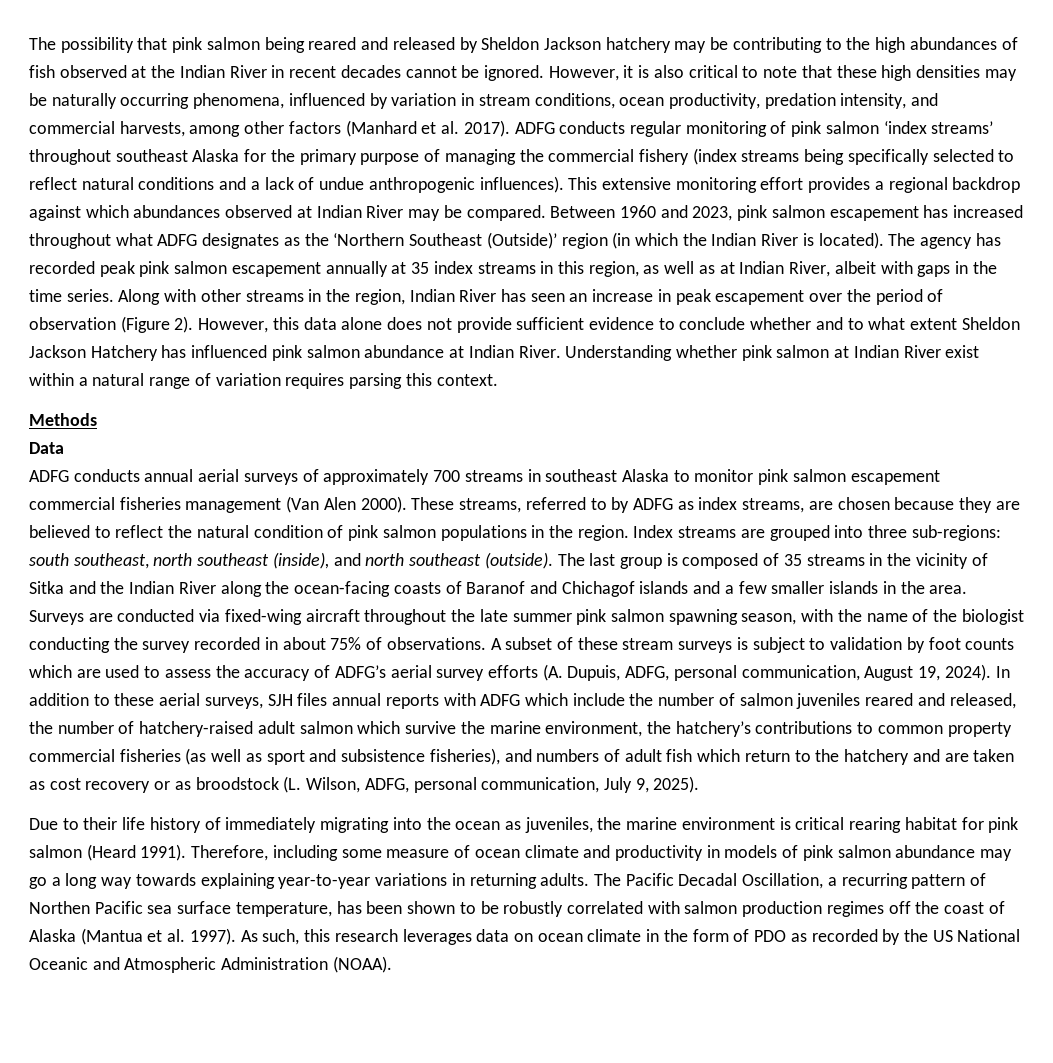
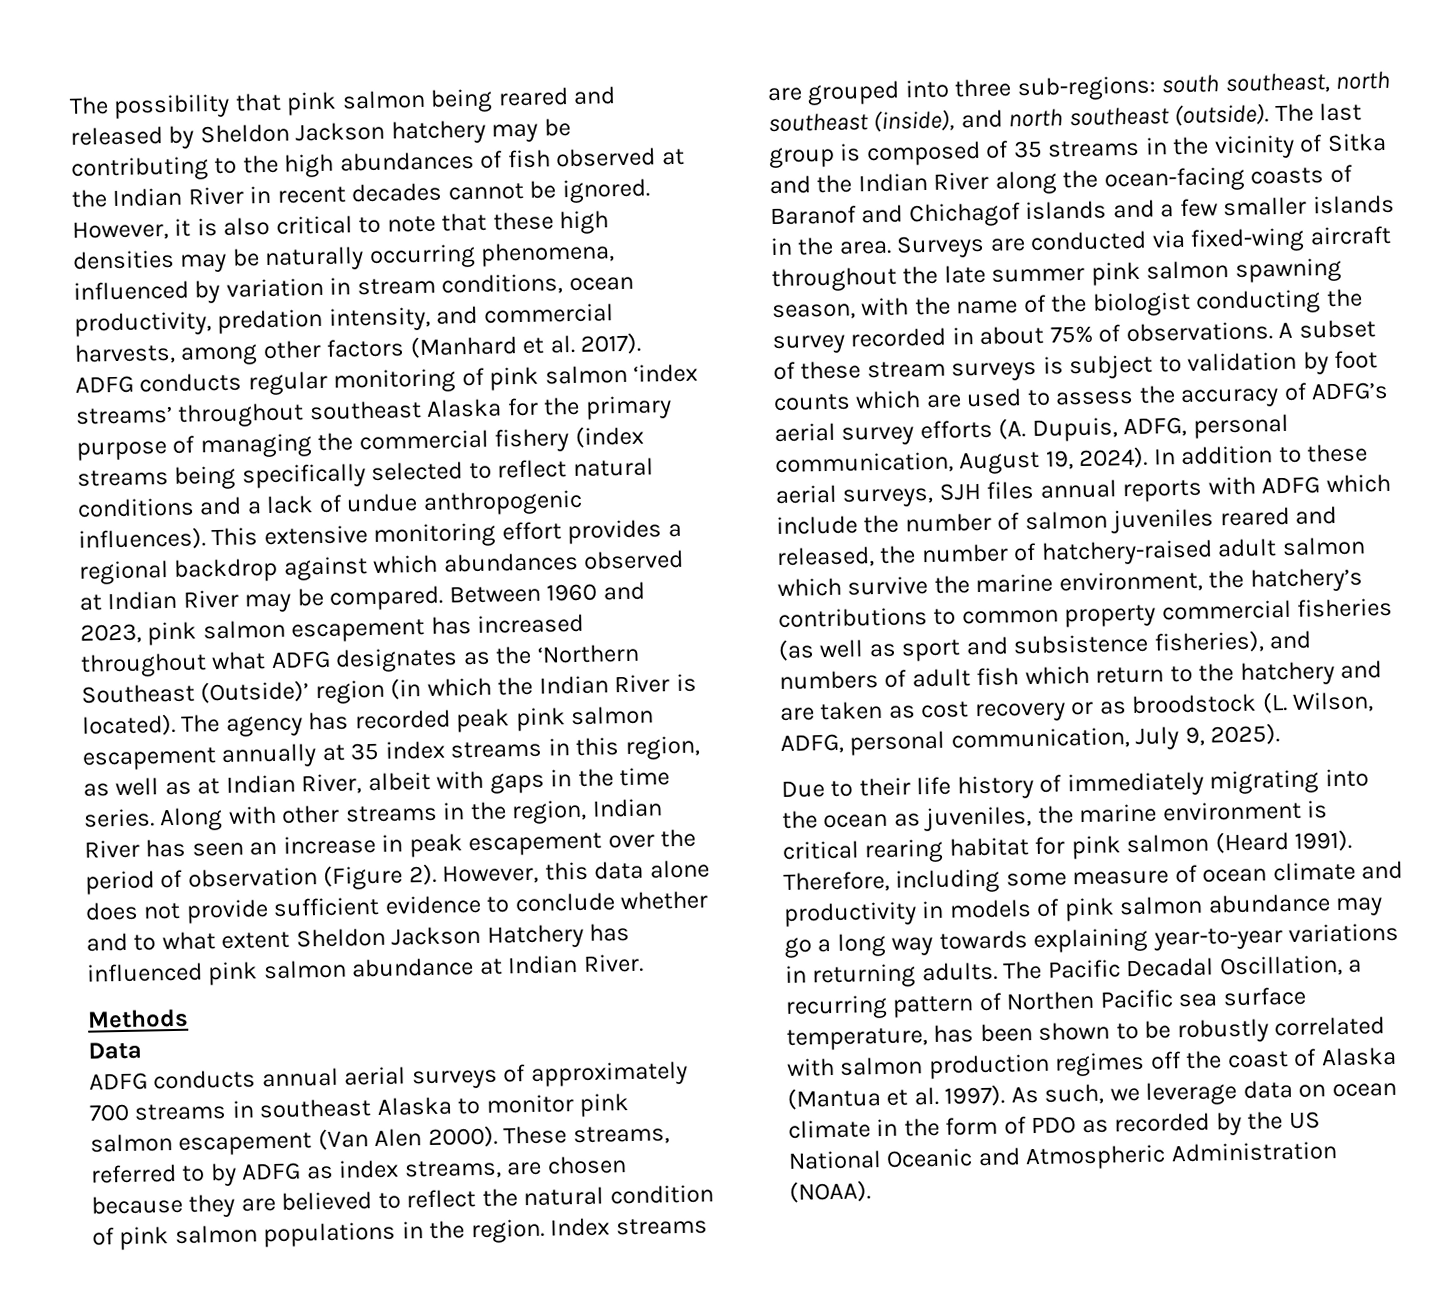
- Understanding whether pink salmon at Indian River exist within a natural range of variation requires parsing this context.
- ADFG conducts annual aerial surveys of approximately 700 streams in southeast Alaska to monitor pink salmon escapement commercial fisheries management (Van Alen 2000).
+ ADFG conducts annual aerial surveys of approximately 700 streams in southeast Alaska to monitor pink salmon escapement (Van Alen 2000).
- As such, this research leverages data on ocean climate in the form of PDO as recorded by the US National Oceanic and Atmospheric Administration (NOAA).
+ As such, we leverage data on ocean climate in the form of PDO as recorded by the US National Oceanic and Atmospheric Administration (NOAA).

